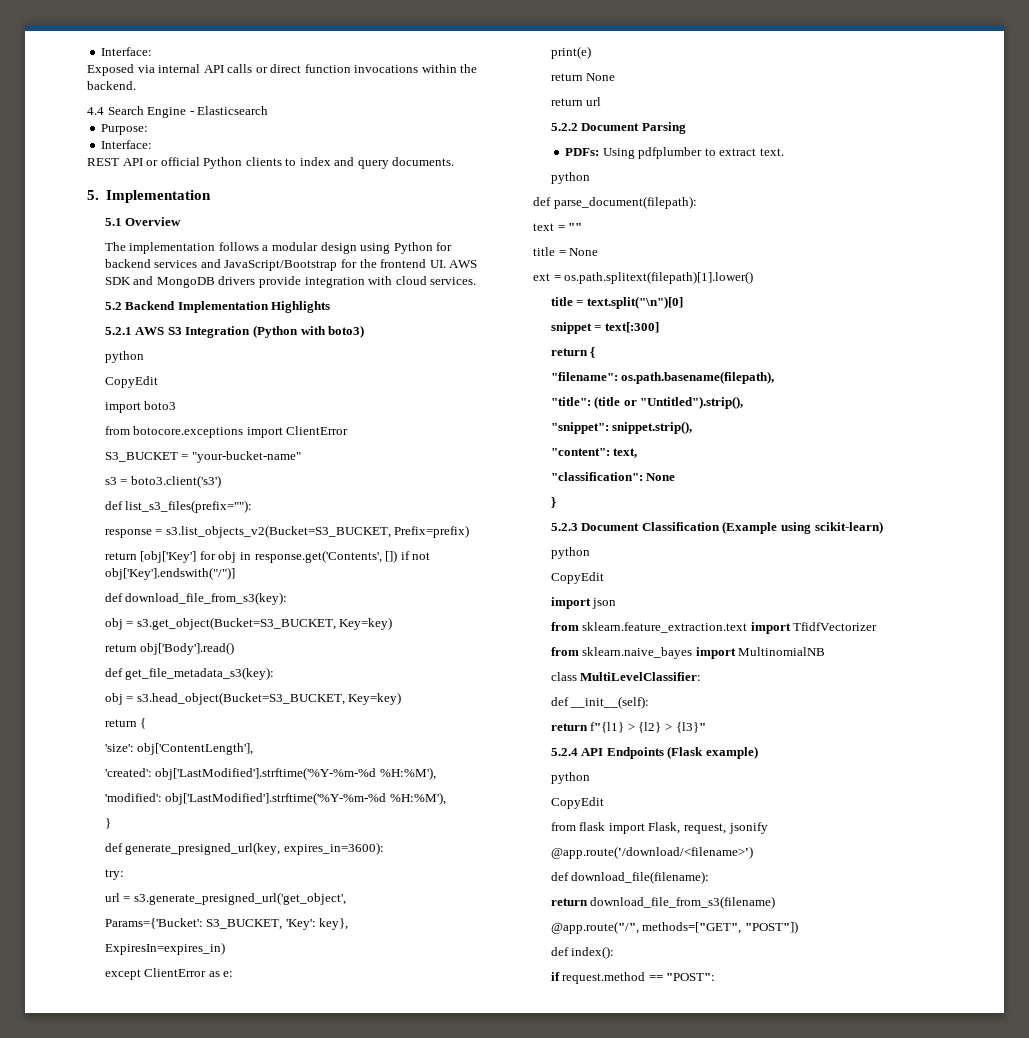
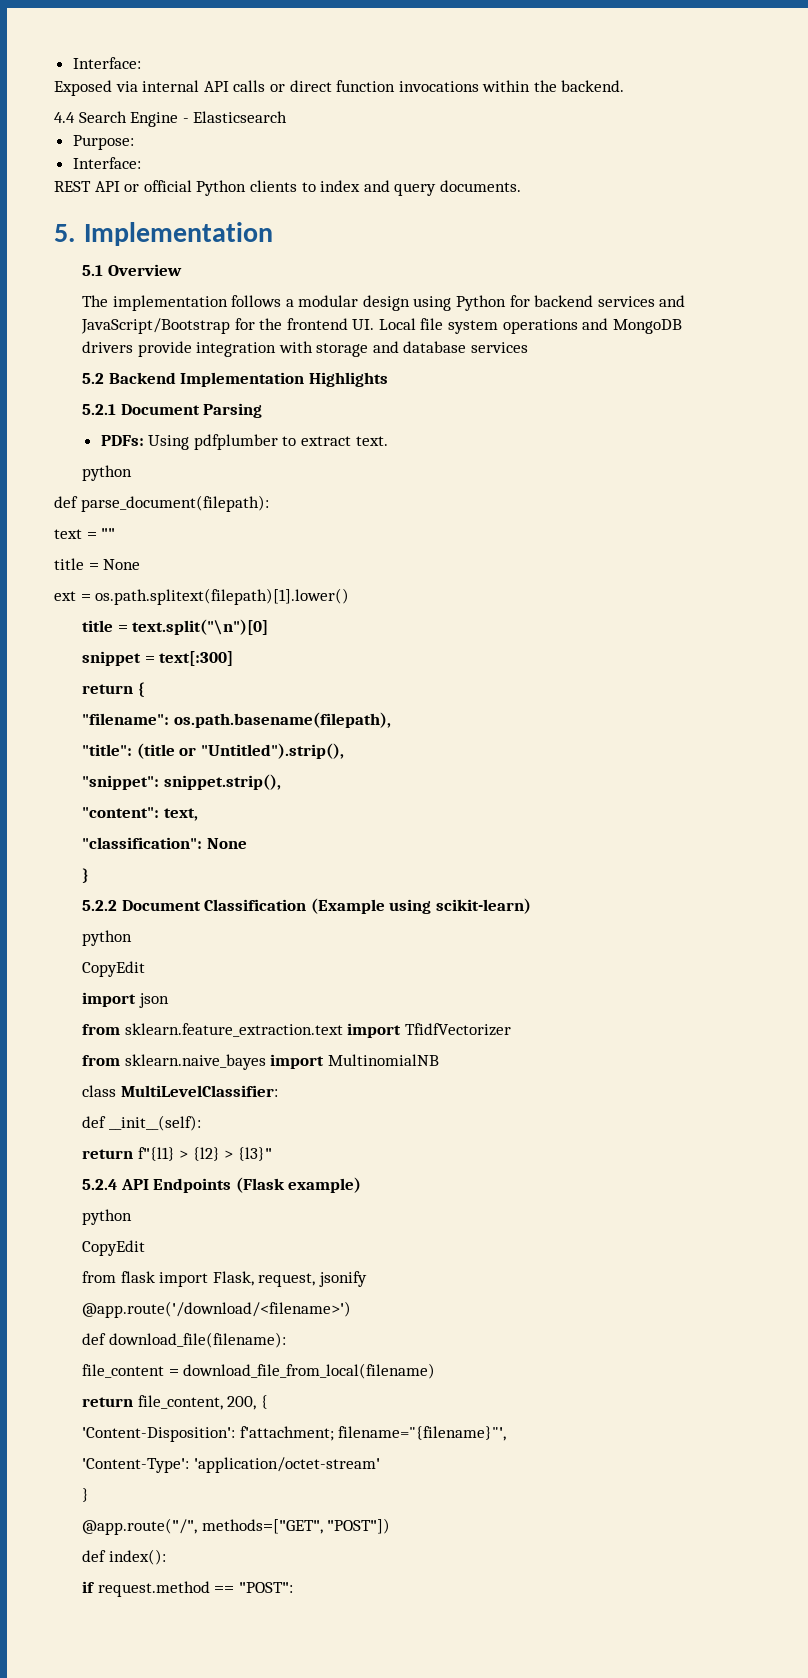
- The implementation follows a modular design using Python for backend services and JavaScript/Bootstrap for the frontend UI. AWS SDK and MongoDB drivers provide integration with cloud services.
+ The implementation follows a modular design using Python for backend services and JavaScript/Bootstrap for the frontend UI. Local file system operations and MongoDB drivers provide integration with storage and database services
- 5.2.1 AWS S3 Integration (Python with boto3)
- python
- CopyEdit
- import boto3
- from botocore.exceptions import ClientError
- S3_BUCKET = "your-bucket-name"
- s3 = boto3.client('s3')
- def list_s3_files(prefix=""):
- response = s3.list_objects_v2(Bucket=S3_BUCKET, Prefix=prefix)
- return [obj['Key'] for obj in response.get('Contents', []) if not obj['Key'].endswith("/")]
- def download_file_from_s3(key):
- obj = s3.get_object(Bucket=S3_BUCKET, Key=key)
- return obj['Body'].read()
- def get_file_metadata_s3(key):
- obj = s3.head_object(Bucket=S3_BUCKET, Key=key)
- return {
- 'size': obj['ContentLength'],
- 'created': obj['LastModified'].strftime('%Y-%m-%d %H:%M'),
- 'modified': obj['LastModified'].strftime('%Y-%m-%d %H:%M'),
- }
- def generate_presigned_url(key, expires_in=3600):
- try:
- url = s3.generate_presigned_url('get_object',
- Params={'Bucket': S3_BUCKET, 'Key': key},
- ExpiresIn=expires_in)
- except ClientError as e:
- print(e)
- return None
- return url
- 5.2.2 Document Parsing
+ 5.2.1 Document Parsing
- 5.2.3 Document Classification (Example using scikit-learn)
+ 5.2.2 Document Classification (Example using scikit-learn)
- return download_file_from_s3(filename)
+ file_content = download_file_from_local(filename)
+ return file_content, 200, {
+ 'Content-Disposition': f'attachment; filename="{filename}"',
+ 'Content-Type': 'application/octet-stream'
+ }

